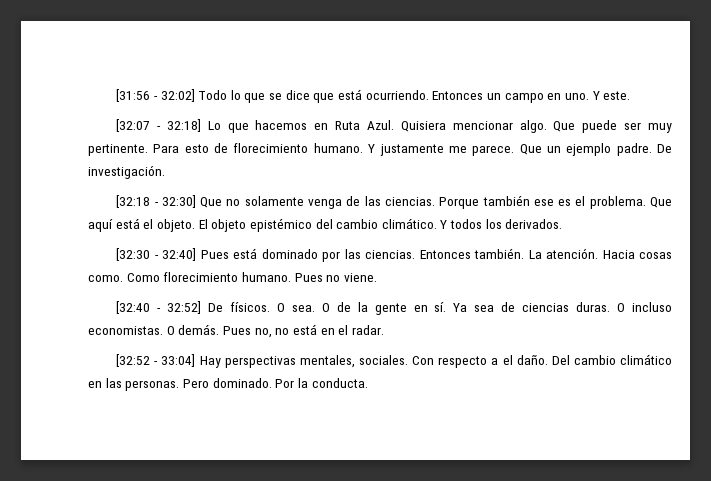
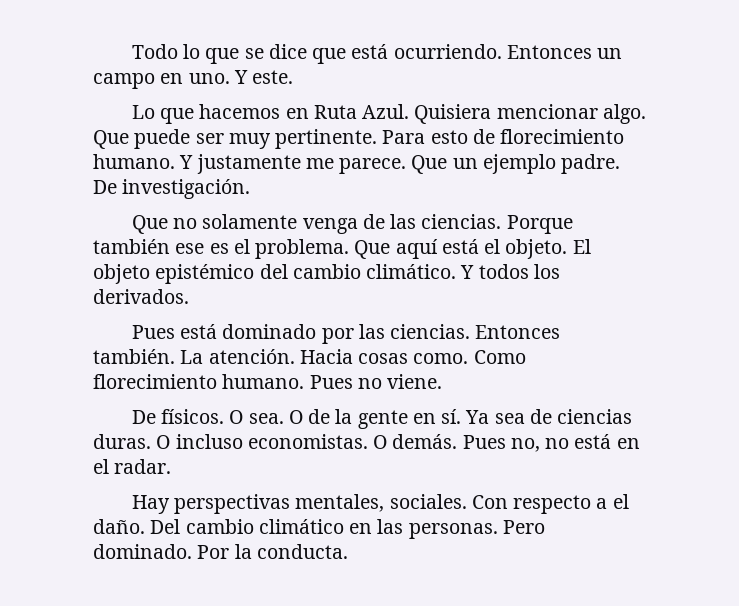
- [31:56 - 32:02] Todo lo que se dice que está ocurriendo.
+ Todo lo que se dice que está ocurriendo.
- [32:07 - 32:18] Lo que hacemos en Ruta Azul.
+ Lo que hacemos en Ruta Azul.
- [32:18 - 32:30] Que no solamente venga de las ciencias.
+ Que no solamente venga de las ciencias.
- [32:30 - 32:40] Pues está dominado por las ciencias.
+ Pues está dominado por las ciencias.
- [32:40 - 32:52] De físicos.
+ De físicos.
- [32:52 - 33:04] Hay perspectivas mentales, sociales.
+ Hay perspectivas mentales, sociales.

